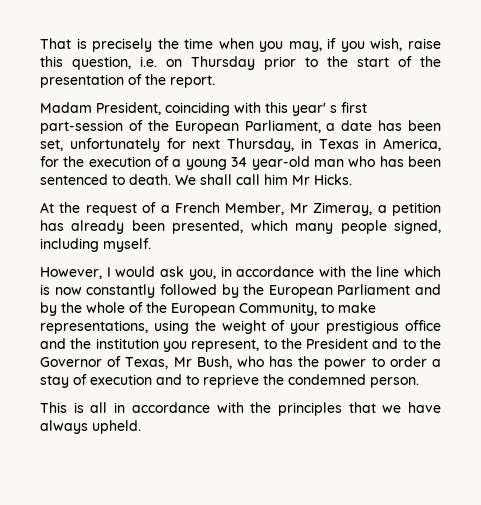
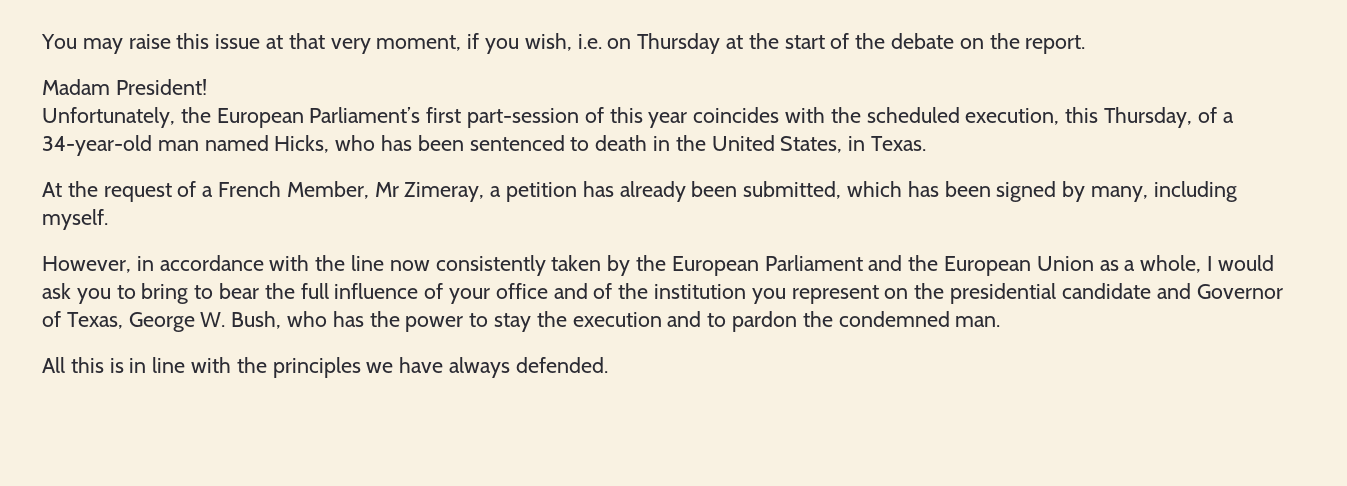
- That is precisely the time when you may, if you wish, raise this question, i.e. on Thursday prior to the start of the presentation of the report.
+ You may raise this issue at that very moment, if you wish, i.e. on Thursday at the start of the debate on the report.
- Madam President, coinciding with this year' s first part-session of the European Parliament, a date has been set, unfortunately for next Thursday, in Texas in America, for the execution of a young 34 year-old man who has been sentenced to death. We shall call him Mr Hicks.
+ Madam President!
+ Unfortunately, the European Parliament’s first part-session of this year coincides with the scheduled execution, this Thursday, of a 34-year-old man named Hicks, who has been sentenced to death in the United States, in Texas.
- At the request of a French Member, Mr Zimeray, a petition has already been presented, which many people signed, including myself.
+ At the request of a French Member, Mr Zimeray, a petition has already been submitted, which has been signed by many, including myself.
- However, I would ask you, in accordance with the line which is now constantly followed by the European Parliament and by the whole of the European Community, to make representations, using the weight of your prestigious office and the institution you represent, to the President and to the Governor of Texas, Mr Bush, who has the power to order a stay of execution and to reprieve the condemned person.
- This is all in accordance with the principles that we have always upheld.
+ However, in accordance with the line now consistently taken by the European Parliament and the European Union as a whole, I would ask you to bring to bear the full influence of your office and of the institution you represent on the presidential candidate and Governor of Texas, George W. Bush, who has the power to stay the execution and to pardon the condemned man.
+ All this is in line with the principles we have always defended.

